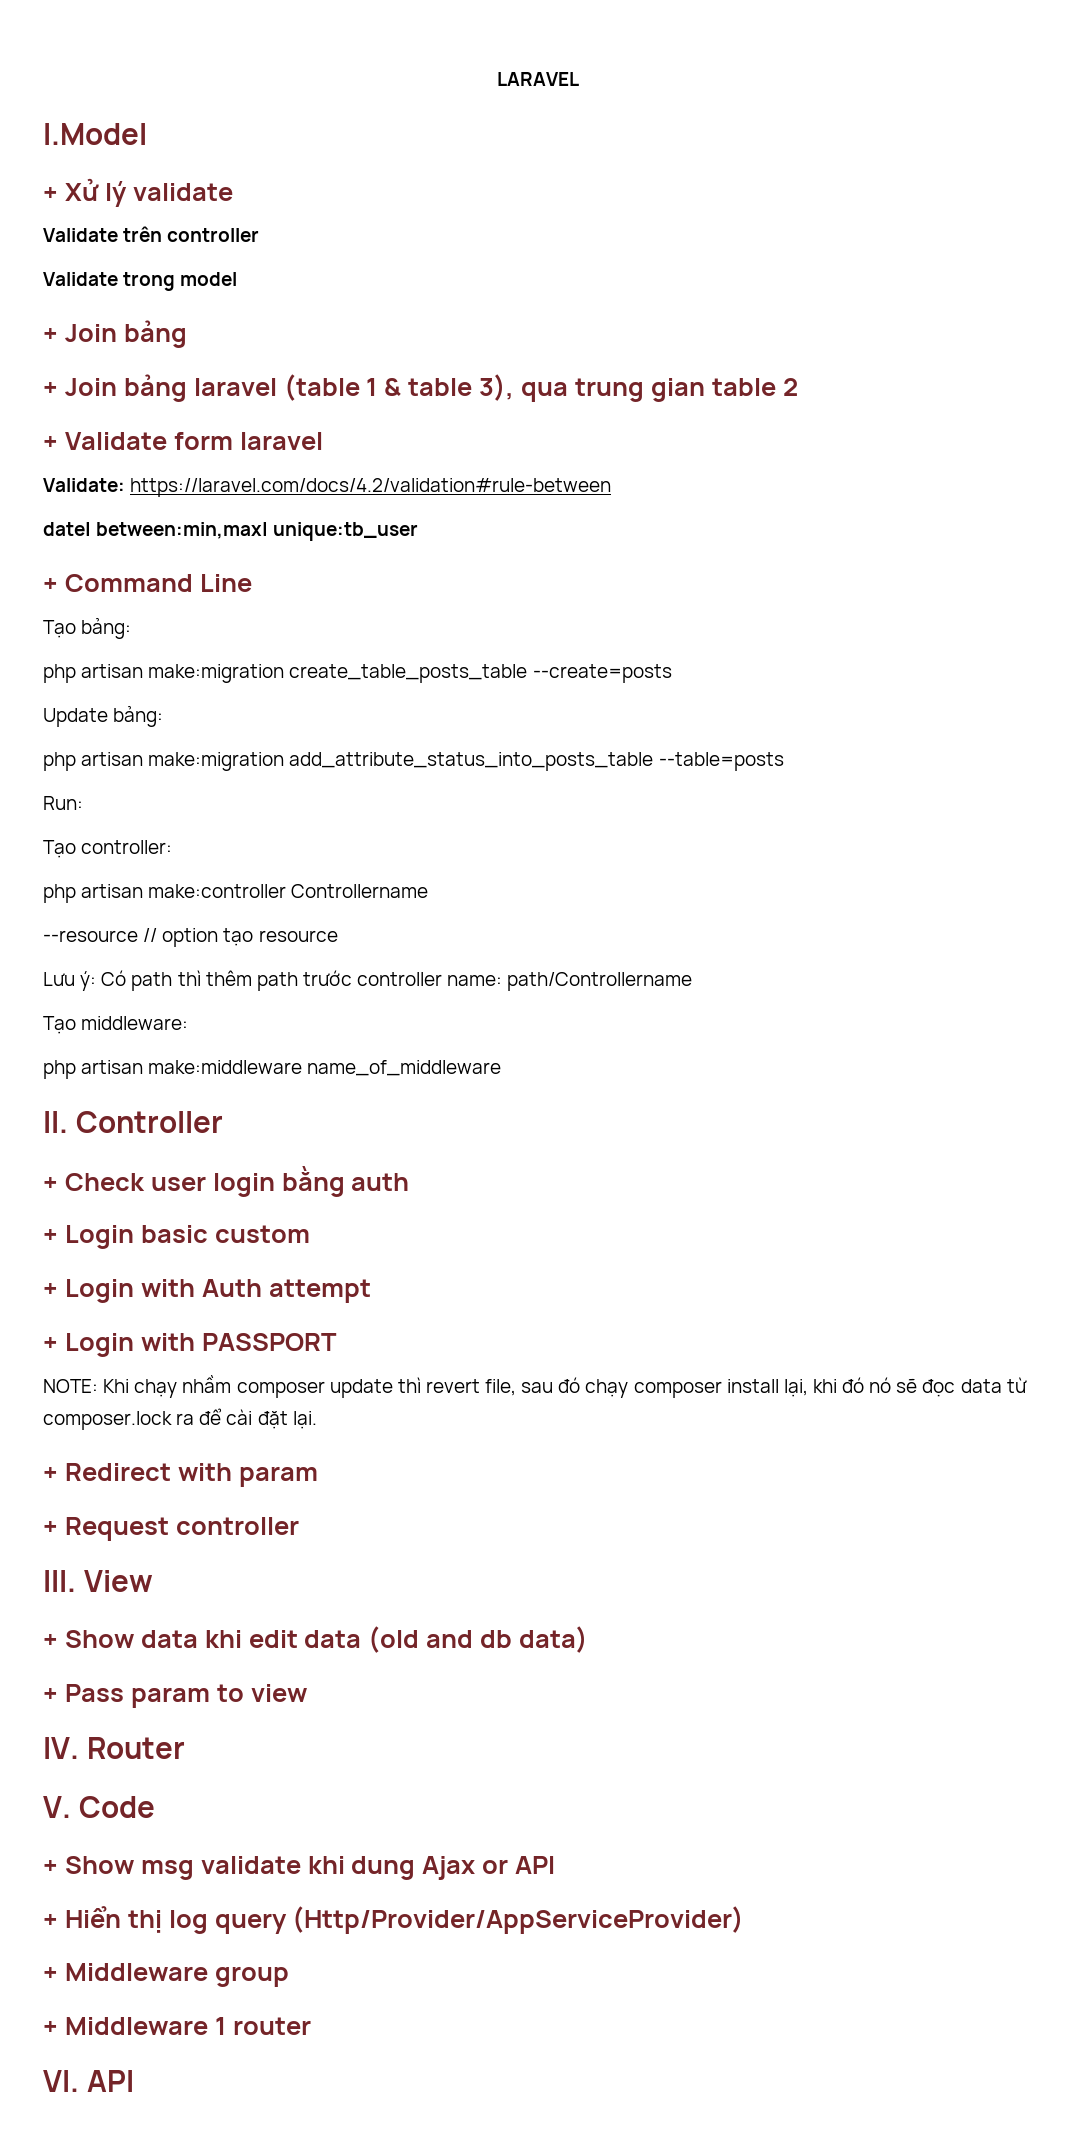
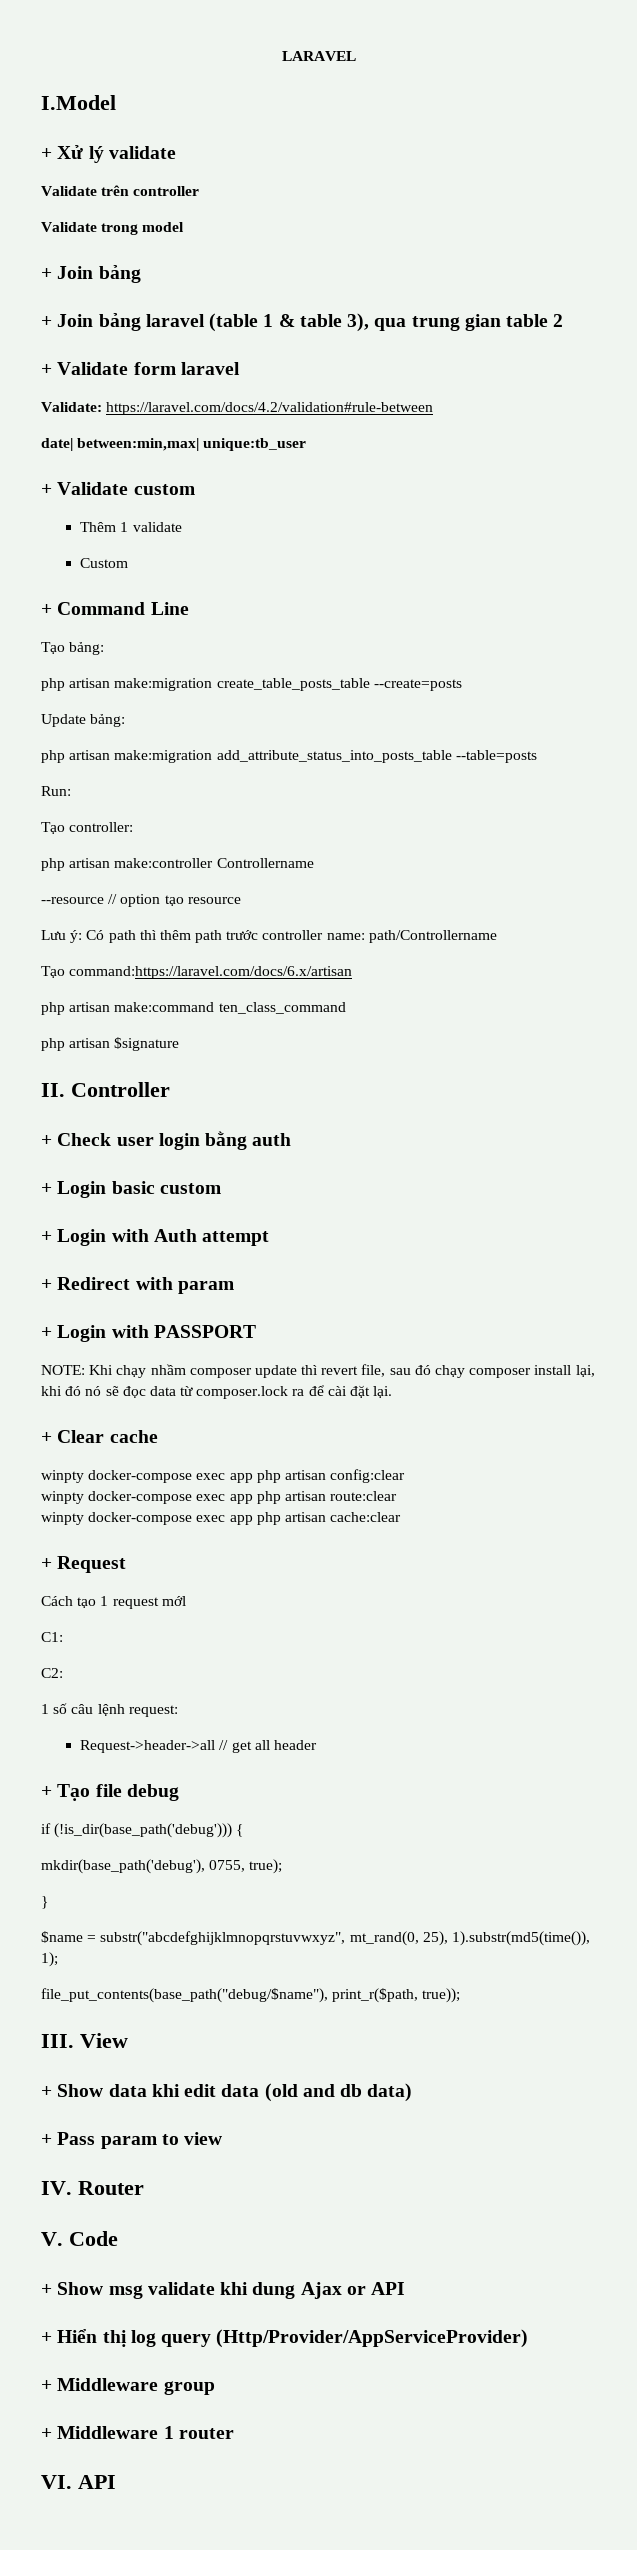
+ + Validate custom
+ Thêm 1 validate
+ Custom
- Tạo middleware:
- php artisan make:middleware name_of_middleware
+ Tạo command:https://laravel.com/docs/6.x/artisan
+ php artisan make:command ten_class_command
+ php artisan $signature
+ + Redirect with param
- + Redirect with param
- + Request controller
+ + Clear cache
+ winpty docker-compose exec app php artisan config:clear
+ winpty docker-compose exec app php artisan route:clear
+ winpty docker-compose exec app php artisan cache:clear
+ + Request
+ Cách tạo 1 request mớl
+ C1:
+ C2:
+ 1 số câu lệnh request:
+ Request->header->all // get all header
+ + Tạo file debug
+ if (!is_dir(base_path('debug'))) {
+ mkdir(base_path('debug'), 0755, true);
+ }
+ $name = substr("abcdefghijklmnopqrstuvwxyz", mt_rand(0, 25), 1).substr(md5(time()), 1);
+ file_put_contents(base_path("debug/$name"), print_r($path, true));

